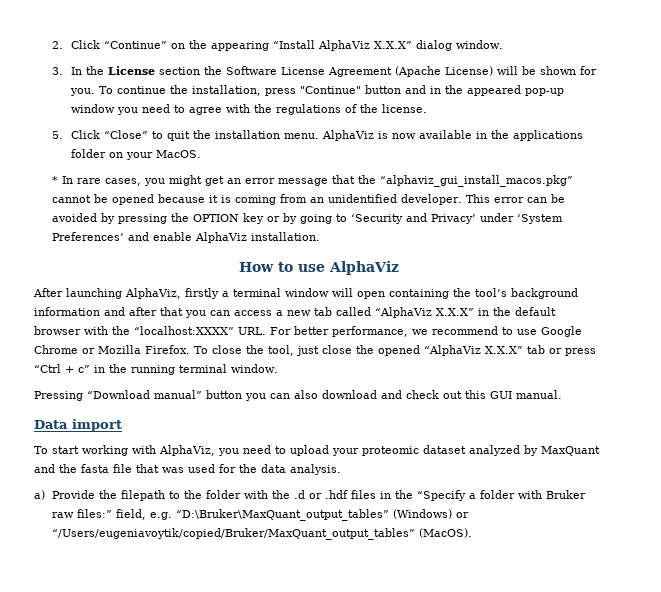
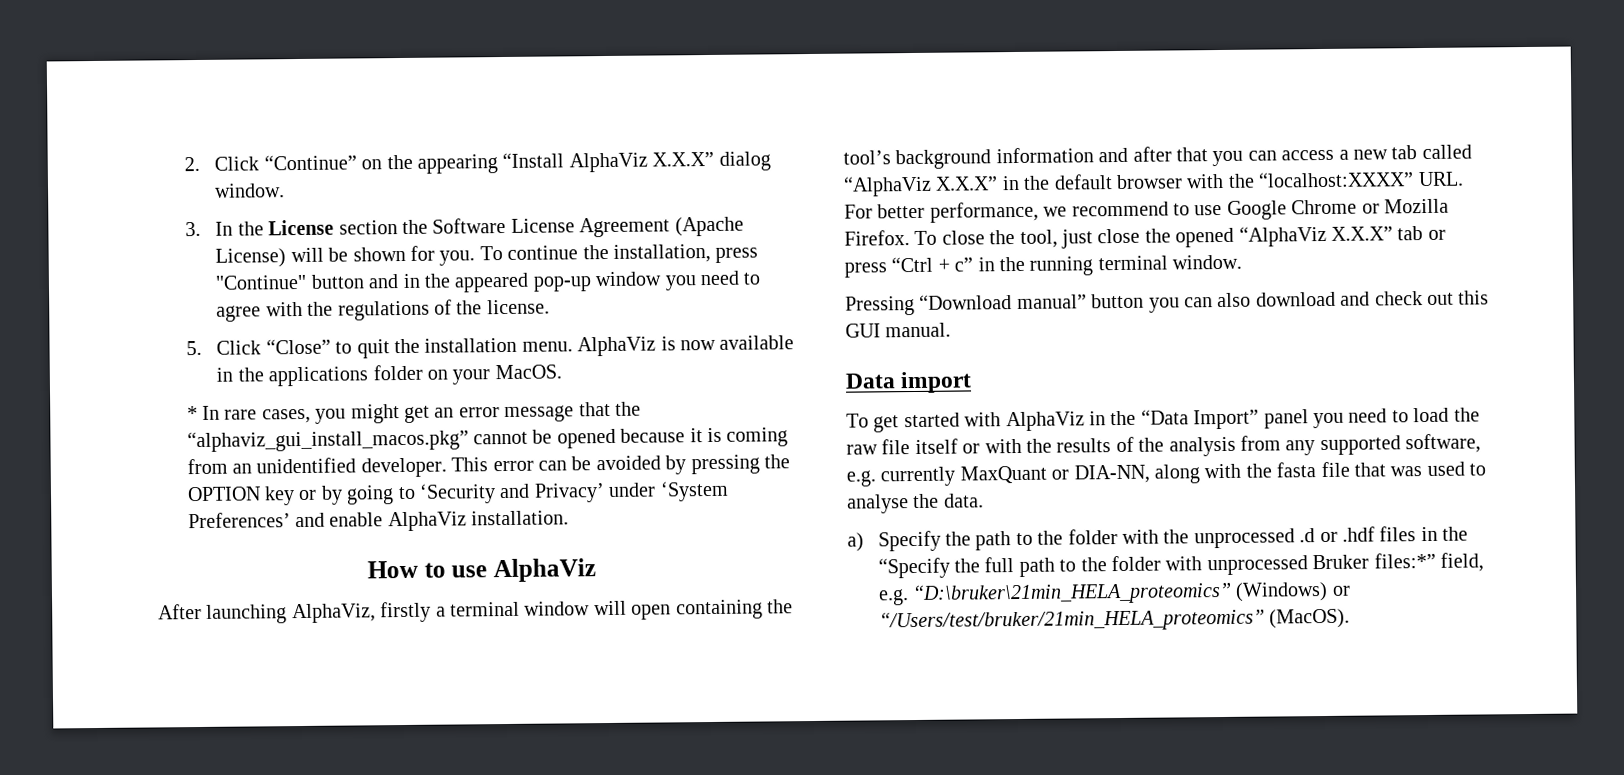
- To start working with AlphaViz, you need to upload your proteomic dataset analyzed by MaxQuant and the fasta file that was used for the data analysis.
- a) Provide the filepath to the folder with the .d or .hdf files in the “Specify a folder with Bruker raw files:” field, e.g. “D:\Bruker\MaxQuant_output_tables” (Windows) or “/Users/eugeniavoytik/copied/Bruker/MaxQuant_output_tables” (MacOS).
+ To get started with AlphaViz in the “Data Import” panel you need to load the raw file itself or with the results of the analysis from any supported software, e.g. currently MaxQuant or DIA-NN, along with the fasta file that was used to analyse the data.
+ a) Specify the path to the folder with the unprocessed .d or .hdf files in the “Specify the full path to the folder with unprocessed Bruker files:*” field, e.g. “D:\bruker\21min_HELA_proteomics” (Windows) or “/Users/test/bruker/21min_HELA_proteomics” (MacOS).

